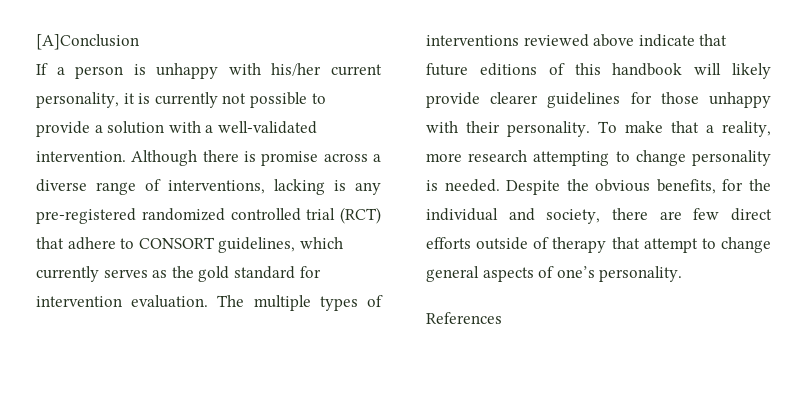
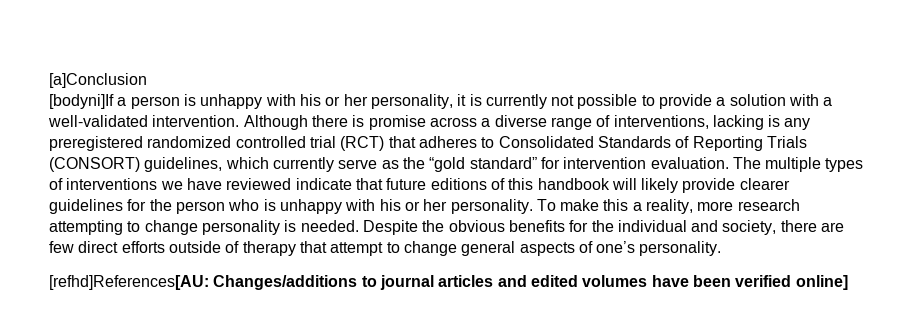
- [A]Conclusion
- If a person is unhappy with his/her current personality, it is currently not possible to provide a solution with a well-validated intervention.
+ [a]Conclusion
+ [bodyni]If a person is unhappy with his or her personality, it is currently not possible to provide a solution with a well-validated intervention.
- Although there is promise across a diverse range of interventions, lacking is any pre-registered randomized controlled trial (RCT) that adhere to CONSORT guidelines, which currently serves as the gold standard for intervention evaluation.
+ Although there is promise across a diverse range of interventions, lacking is any preregistered randomized controlled trial (RCT) that adheres to Consolidated Standards of Reporting Trials (CONSORT) guidelines, which currently serve as the “gold standard” for intervention evaluation.
- The multiple types of interventions reviewed above indicate that future editions of this handbook will likely provide clearer guidelines for those unhappy with their personality.
+ The multiple types of interventions we have reviewed indicate that future editions of this handbook will likely provide clearer guidelines for the person who is unhappy with his or her personality.
- To make that a reality, more research attempting to change personality is needed.
+ To make this a reality, more research attempting to change personality is needed.
- Despite the obvious benefits, for the individual and society, there are few direct efforts outside of therapy that attempt to change general aspects of one’s personality.
+ Despite the obvious benefits for the individual and society, there are few direct efforts outside of therapy that attempt to change general aspects of one’s personality.
- References
+ [refhd]References[AU: Changes/additions to journal articles and edited volumes have been verified online]

